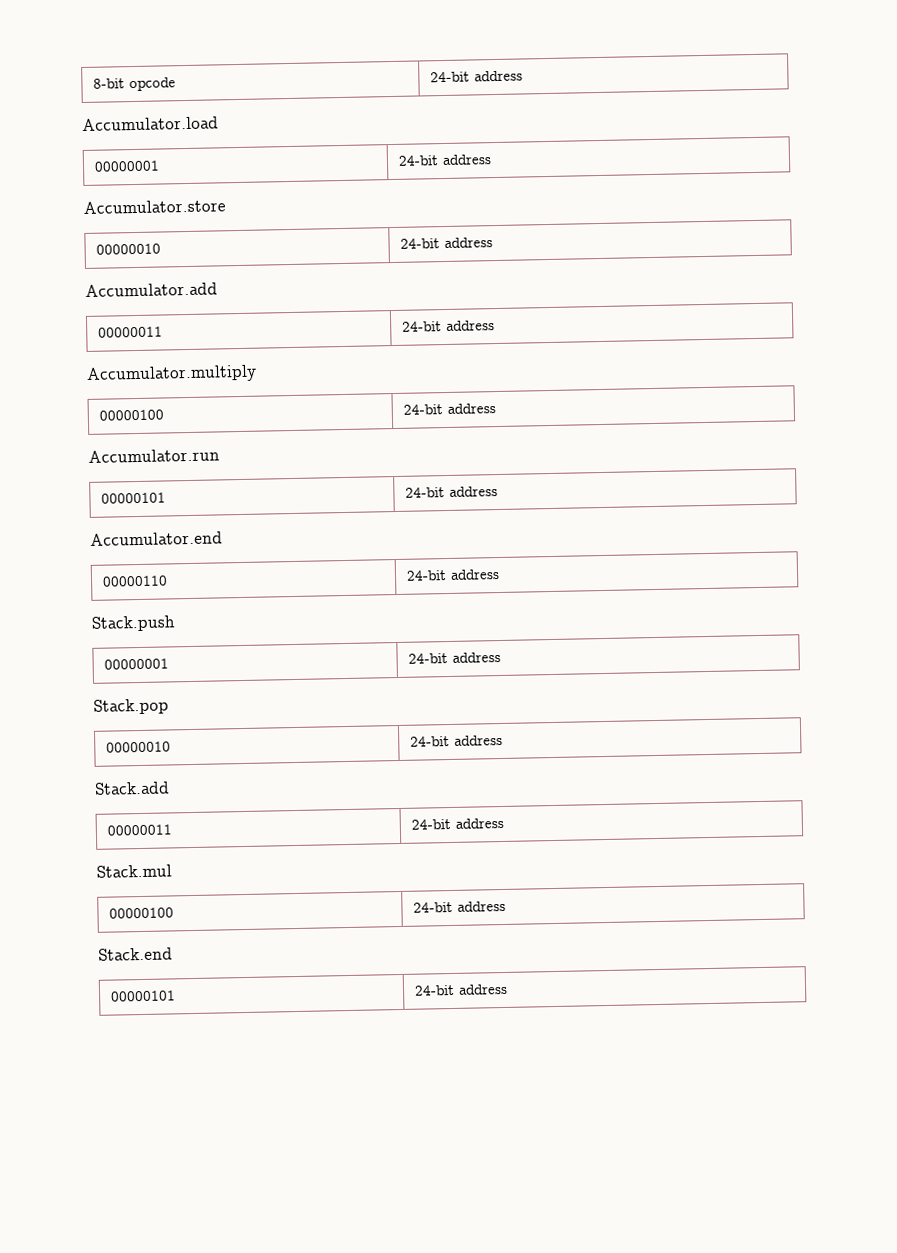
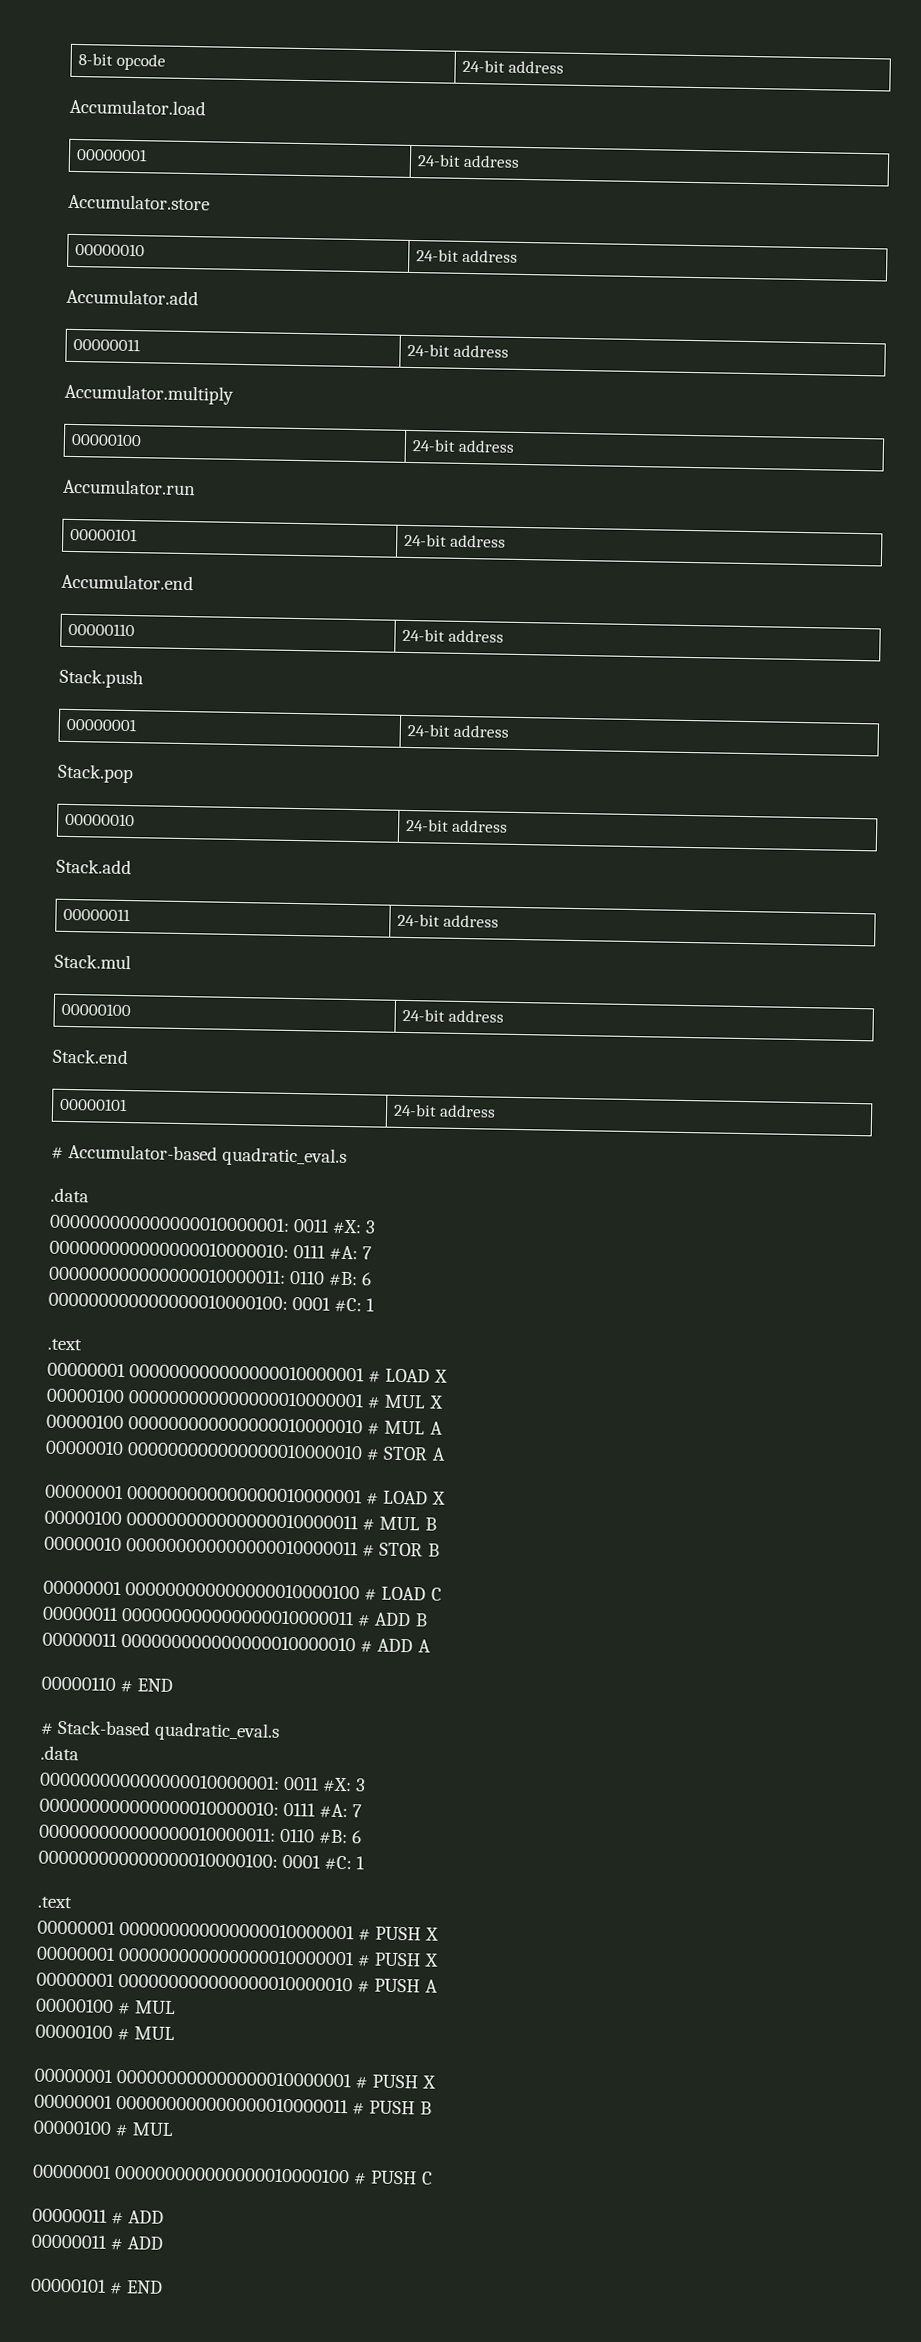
+ # Accumulator-based quadratic_eval.s
+ .data
+ 000000000000000010000001: 0011 #X: 3
+ 000000000000000010000010: 0111 #A: 7
+ 000000000000000010000011: 0110 #B: 6
+ 000000000000000010000100: 0001 #C: 1
+ .text
+ 00000001 000000000000000010000001 # LOAD X
+ 00000100 000000000000000010000001 # MUL X
+ 00000100 000000000000000010000010 # MUL A
+ 00000010 000000000000000010000010 # STOR A
+ 00000001 000000000000000010000001 # LOAD X
+ 00000100 000000000000000010000011 # MUL B
+ 00000010 000000000000000010000011 # STOR B
+ 00000001 000000000000000010000100 # LOAD C
+ 00000011 000000000000000010000011 # ADD B
+ 00000011 000000000000000010000010 # ADD A
+ 00000110 # END
+ # Stack-based quadratic_eval.s
+ .data
+ 000000000000000010000001: 0011 #X: 3
+ 000000000000000010000010: 0111 #A: 7
+ 000000000000000010000011: 0110 #B: 6
+ 000000000000000010000100: 0001 #C: 1
+ .text
+ 00000001 000000000000000010000001 # PUSH X
+ 00000001 000000000000000010000001 # PUSH X
+ 00000001 000000000000000010000010 # PUSH A
+ 00000100 # MUL
+ 00000100 # MUL
+ 00000001 000000000000000010000001 # PUSH X
+ 00000001 000000000000000010000011 # PUSH B
+ 00000100 # MUL
+ 00000001 000000000000000010000100 # PUSH C
+ 00000011 # ADD
+ 00000011 # ADD
+ 00000101 # END

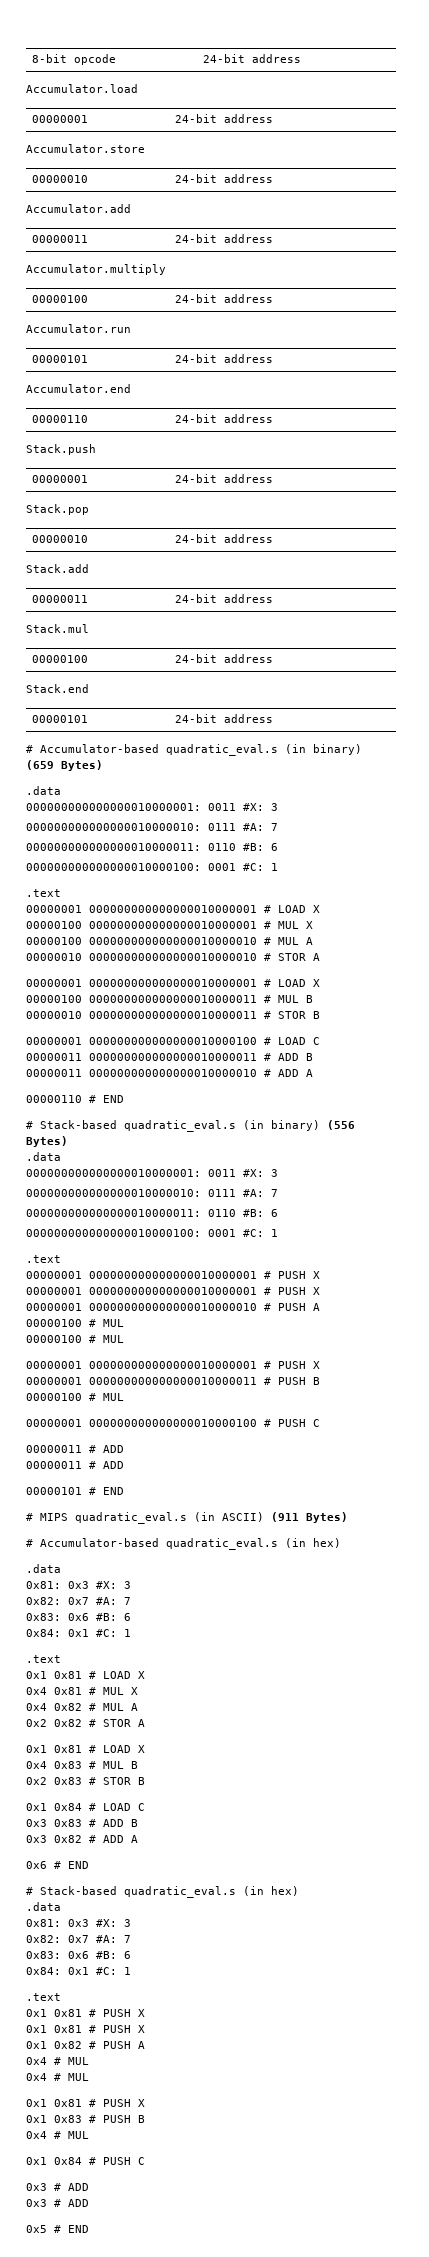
- # Accumulator-based quadratic_eval.s
+ # Accumulator-based quadratic_eval.s (in binary) (659 Bytes)
- # Stack-based quadratic_eval.s
+ # Stack-based quadratic_eval.s (in binary) (556 Bytes)
+ # MIPS quadratic_eval.s (in ASCII) (911 Bytes)
+ # Accumulator-based quadratic_eval.s (in hex)
+ .data
+ 0x81: 0x3 #X: 3
+ 0x82: 0x7 #A: 7
+ 0x83: 0x6 #B: 6
+ 0x84: 0x1 #C: 1
+ .text
+ 0x1 0x81 # LOAD X
+ 0x4 0x81 # MUL X
+ 0x4 0x82 # MUL A
+ 0x2 0x82 # STOR A
+ 0x1 0x81 # LOAD X
+ 0x4 0x83 # MUL B
+ 0x2 0x83 # STOR B
+ 0x1 0x84 # LOAD C
+ 0x3 0x83 # ADD B
+ 0x3 0x82 # ADD A
+ 0x6 # END
+ # Stack-based quadratic_eval.s (in hex)
+ .data
+ 0x81: 0x3 #X: 3
+ 0x82: 0x7 #A: 7
+ 0x83: 0x6 #B: 6
+ 0x84: 0x1 #C: 1
+ .text
+ 0x1 0x81 # PUSH X
+ 0x1 0x81 # PUSH X
+ 0x1 0x82 # PUSH A
+ 0x4 # MUL
+ 0x4 # MUL
+ 0x1 0x81 # PUSH X
+ 0x1 0x83 # PUSH B
+ 0x4 # MUL
+ 0x1 0x84 # PUSH C
+ 0x3 # ADD
+ 0x3 # ADD
+ 0x5 # END

